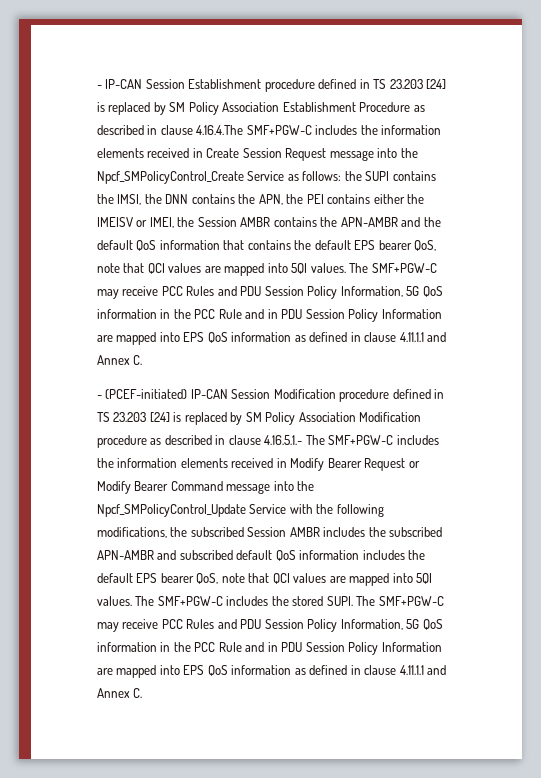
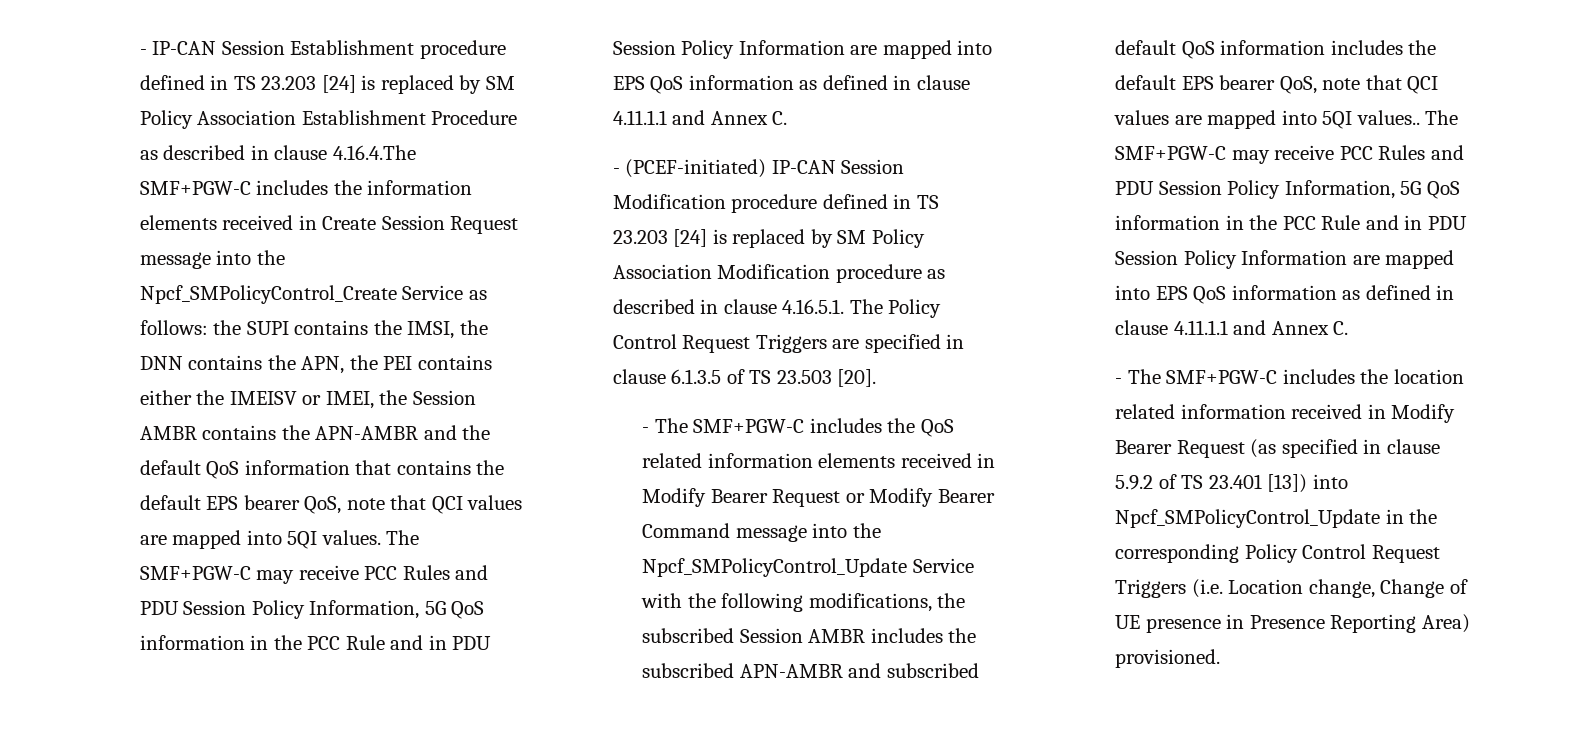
- - (PCEF-initiated) IP-CAN Session Modification procedure defined in TS 23.203 [24] is replaced by SM Policy Association Modification procedure as described in clause 4.16.5.1.- The SMF+PGW-C includes the information elements received in Modify Bearer Request or Modify Bearer Command message into the Npcf_SMPolicyControl_Update Service with the following modifications, the subscribed Session AMBR includes the subscribed APN-AMBR and subscribed default QoS information includes the default EPS bearer QoS, note that QCI values are mapped into 5QI values. The SMF+PGW-C includes the stored SUPI.
+ - (PCEF-initiated) IP-CAN Session Modification procedure defined in TS 23.203 [24] is replaced by SM Policy Association Modification procedure as described in clause 4.16.5.1. The Policy Control Request Triggers are specified in clause 6.1.3.5 of TS 23.503 [20].
+ - The SMF+PGW-C includes the QoS related information elements received in Modify Bearer Request or Modify Bearer Command message into the Npcf_SMPolicyControl_Update Service with the following modifications, the subscribed Session AMBR includes the subscribed APN-AMBR and subscribed default QoS information includes the default EPS bearer QoS, note that QCI values are mapped into 5QI values..
+ - The SMF+PGW-C includes the location related information received in Modify Bearer Request (as specified in clause 5.9.2 of TS 23.401 [13]) into Npcf_SMPolicyControl_Update in the corresponding Policy Control Request Triggers (i.e. Location change, Change of UE presence in Presence Reporting Area) provisioned.

